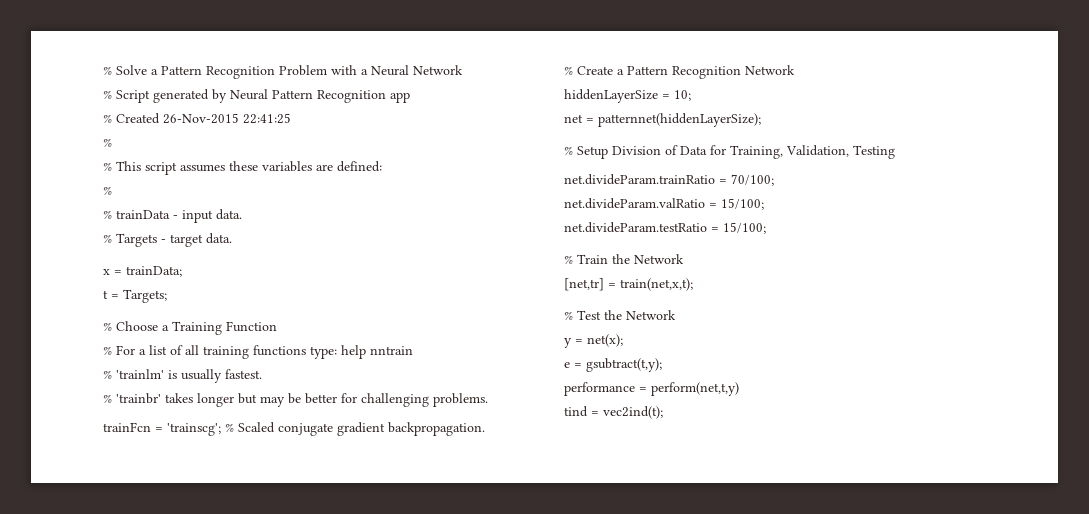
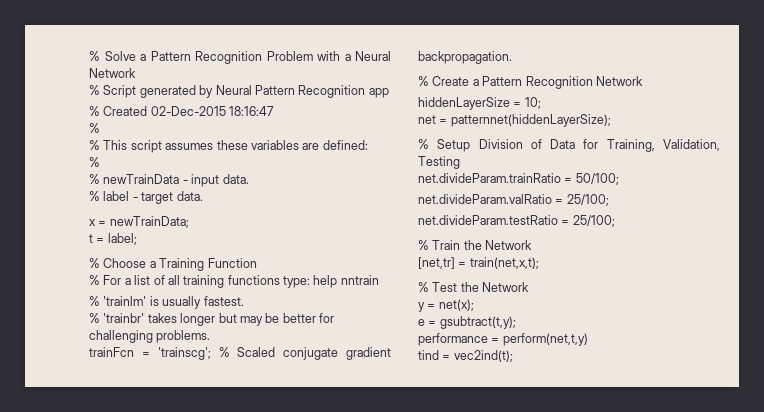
- % Created 26-Nov-2015 22:41:25
+ % Created 02-Dec-2015 18:16:47
- % trainData - input data.
+ % newTrainData - input data.
- % Targets - target data.
+ % label - target data.
- x = trainData;
+ x = newTrainData;
- t = Targets;
+ t = label;
- net.divideParam.trainRatio = 70/100;
+ net.divideParam.trainRatio = 50/100;
- net.divideParam.valRatio = 15/100;
+ net.divideParam.valRatio = 25/100;
- net.divideParam.testRatio = 15/100;
+ net.divideParam.testRatio = 25/100;

